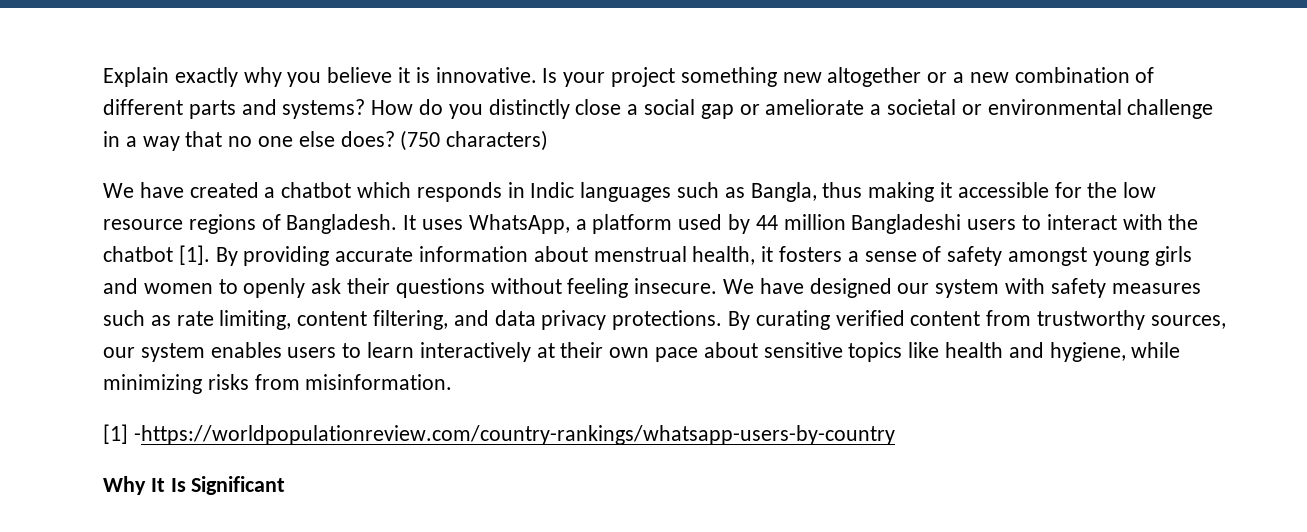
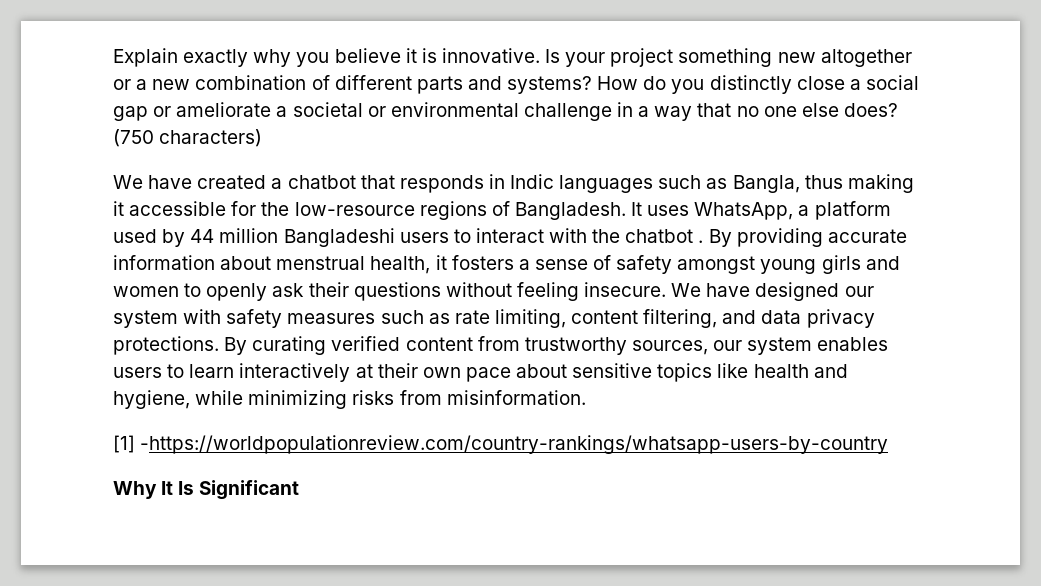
- We have created a chatbot which responds in Indic languages such as Bangla, thus making it accessible for the low resource regions of Bangladesh.
+ We have created a chatbot that responds in Indic languages such as Bangla, thus making it accessible for the low-resource regions of Bangladesh.
- It uses WhatsApp, a platform used by 44 million Bangladeshi users to interact with the chatbot [1].
+ It uses WhatsApp, a platform used by 44 million Bangladeshi users to interact with the chatbot .

